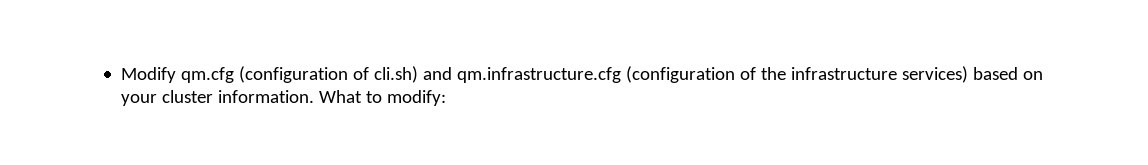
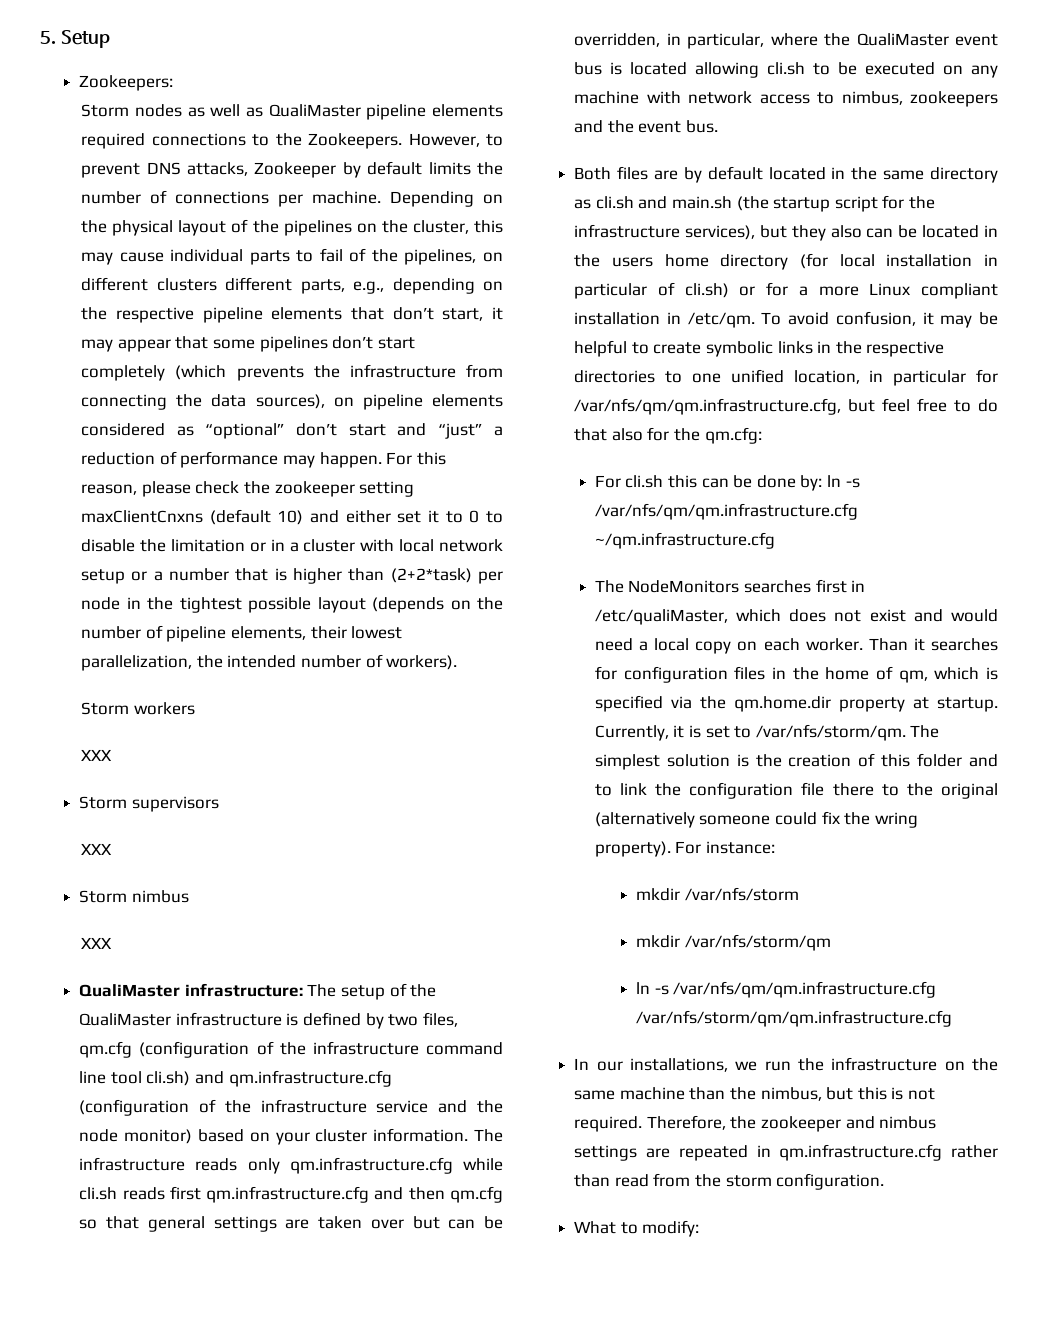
- Modify qm.cfg (configuration of cli.sh) and qm.infrastructure.cfg (configuration of the infrastructure services) based on your cluster information. What to modify:
+ 5. Setup
+ Zookeepers:
+ Storm nodes as well as QualiMaster pipeline elements required connections to the Zookeepers. However, to prevent DNS attacks, Zookeeper by default limits the number of connections per machine. Depending on the physical layout of the pipelines on the cluster, this may cause individual parts to fail of the pipelines, on different clusters different parts, e.g., depending on the respective pipeline elements that don’t start, it may appear that some pipelines don’t start completely (which prevents the infrastructure from connecting the data sources), on pipeline elements considered as “optional” don’t start and “just” a reduction of performance may happen. For this reason, please check the zookeeper setting maxClientCnxns (default 10) and either set it to 0 to disable the limitation or in a cluster with local network setup or a number that is higher than (2+2*task) per node in the tightest possible layout (depends on the number of pipeline elements, their lowest parallelization, the intended number of workers).
+ Storm workers
+ XXX
+ Storm supervisors
+ XXX
+ Storm nimbus
+ XXX
+ QualiMaster infrastructure: The setup of the QualiMaster infrastructure is defined by two files, qm.cfg (configuration of the infrastructure command line tool cli.sh) and qm.infrastructure.cfg (configuration of the infrastructure service and the node monitor) based on your cluster information. The infrastructure reads only qm.infrastructure.cfg while cli.sh reads first qm.infrastructure.cfg and then qm.cfg so that general settings are taken over but can be overridden, in particular, where the QualiMaster event bus is located allowing cli.sh to be executed on any machine with network access to nimbus, zookeepers and the event bus.
+ Both files are by default located in the same directory as cli.sh and main.sh (the startup script for the infrastructure services), but they also can be located in the users home directory (for local installation in particular of cli.sh) or for a more Linux compliant installation in /etc/qm. To avoid confusion, it may be helpful to create symbolic links in the respective directories to one unified location, in particular for /var/nfs/qm/qm.infrastructure.cfg, but feel free to do that also for the qm.cfg:
+ For cli.sh this can be done by: ln -s /var/nfs/qm/qm.infrastructure.cfg ~/qm.infrastructure.cfg
+ The NodeMonitors searches first in /etc/qualiMaster, which does not exist and would need a local copy on each worker. Than it searches for configuration files in the home of qm, which is specified via the qm.home.dir property at startup. Currently, it is set to /var/nfs/storm/qm. The simplest solution is the creation of this folder and to link the configuration file there to the original (alternatively someone could fix the wring property). For instance:
+ mkdir /var/nfs/storm
+ mkdir /var/nfs/storm/qm
+ ln -s /var/nfs/qm/qm.infrastructure.cfg /var/nfs/storm/qm/qm.infrastructure.cfg
+ In our installations, we run the infrastructure on the same machine than the nimbus, but this is not required. Therefore, the zookeeper and nimbus settings are repeated in qm.infrastructure.cfg rather than read from the storm configuration.
+ What to modify:

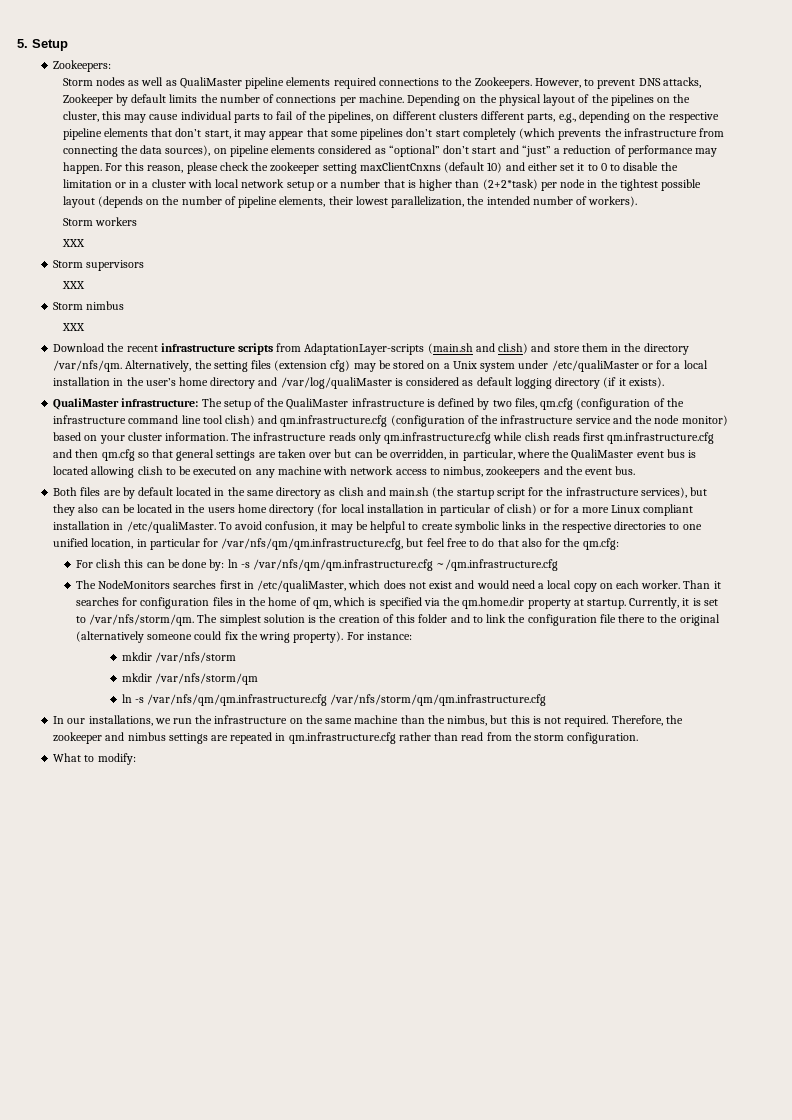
+ Download the recent infrastructure scripts from AdaptationLayer-scripts (main.sh and cli.sh) and store them in the directory /var/nfs/qm. Alternatively, the setting files (extension cfg) may be stored on a Unix system under /etc/qualiMaster or for a local installation in the user’s home directory and /var/log/qualiMaster is considered as default logging directory (if it exists).
- Both files are by default located in the same directory as cli.sh and main.sh (the startup script for the infrastructure services), but they also can be located in the users home directory (for local installation in particular of cli.sh) or for a more Linux compliant installation in /etc/qm.
+ Both files are by default located in the same directory as cli.sh and main.sh (the startup script for the infrastructure services), but they also can be located in the users home directory (for local installation in particular of cli.sh) or for a more Linux compliant installation in /etc/qualiMaster.

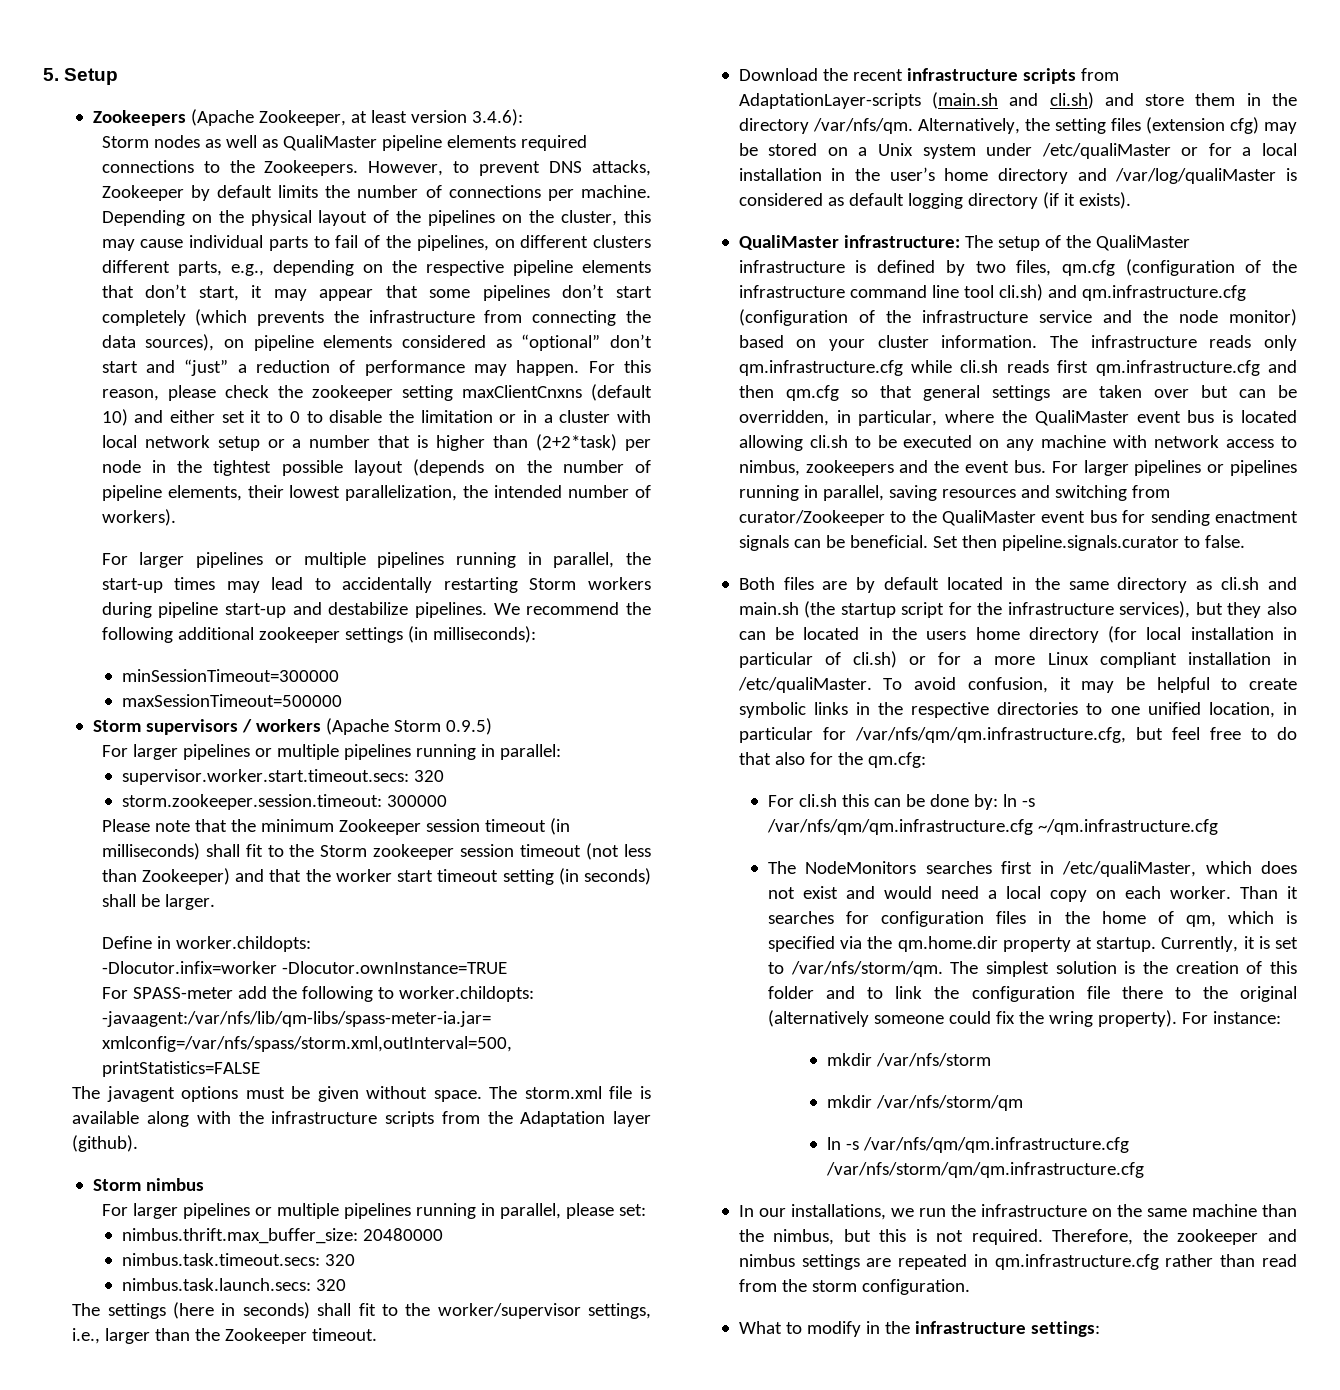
- Zookeepers:
+ Zookeepers (Apache Zookeeper, at least version 3.4.6):
- Storm workers
- XXX
- Storm supervisors
- XXX
+ For larger pipelines or multiple pipelines running in parallel, the start-up times may lead to accidentally restarting Storm workers during pipeline start-up and destabilize pipelines. We recommend the following additional zookeeper settings (in milliseconds):
+ minSessionTimeout=300000
+ maxSessionTimeout=500000
+ Storm supervisors / workers (Apache Storm 0.9.5)
+ For larger pipelines or multiple pipelines running in parallel:
+ supervisor.worker.start.timeout.secs: 320
+ storm.zookeeper.session.timeout: 300000
+ Please note that the minimum Zookeeper session timeout (in milliseconds) shall fit to the Storm zookeeper session timeout (not less than Zookeeper) and that the worker start timeout setting (in seconds) shall be larger.
+ Define in worker.childopts:
+ -Dlocutor.infix=worker -Dlocutor.ownInstance=TRUE
+ For SPASS-meter add the following to worker.childopts: -javaagent:/var/nfs/lib/qm-libs/spass-meter-ia.jar= xmlconfig=/var/nfs/spass/storm.xml,outInterval=500, printStatistics=FALSE
+ The javagent options must be given without space. The storm.xml file is available along with the infrastructure scripts from the Adaptation layer (github).
  Storm nimbus
- XXX
+ For larger pipelines or multiple pipelines running in parallel, please set:
+ nimbus.thrift.max_buffer_size: 20480000
+ nimbus.task.timeout.secs: 320
+ nimbus.task.launch.secs: 320
+ The settings (here in seconds) shall fit to the worker/supervisor settings, i.e., larger than the Zookeeper timeout.
+ For larger pipelines or pipelines running in parallel, saving resources and switching from curator/Zookeeper to the QualiMaster event bus for sending enactment signals can be beneficial. Set then pipeline.signals.curator to false.
- What to modify:
+ What to modify in the infrastructure settings:

